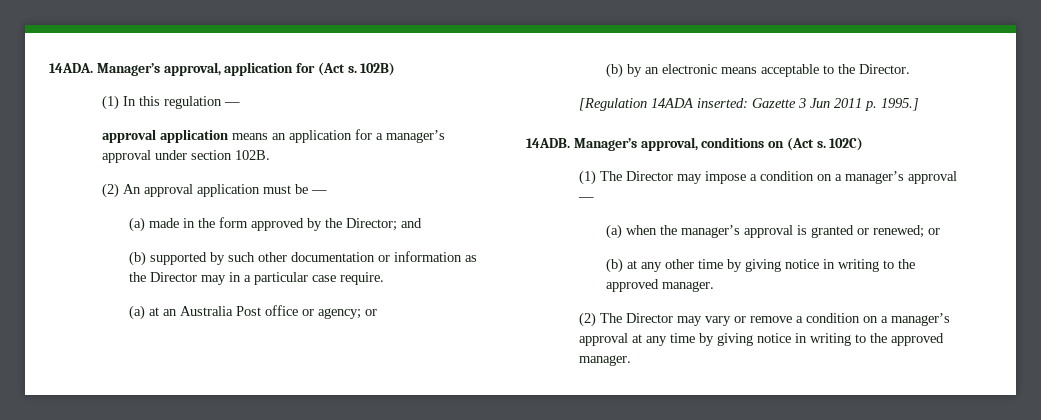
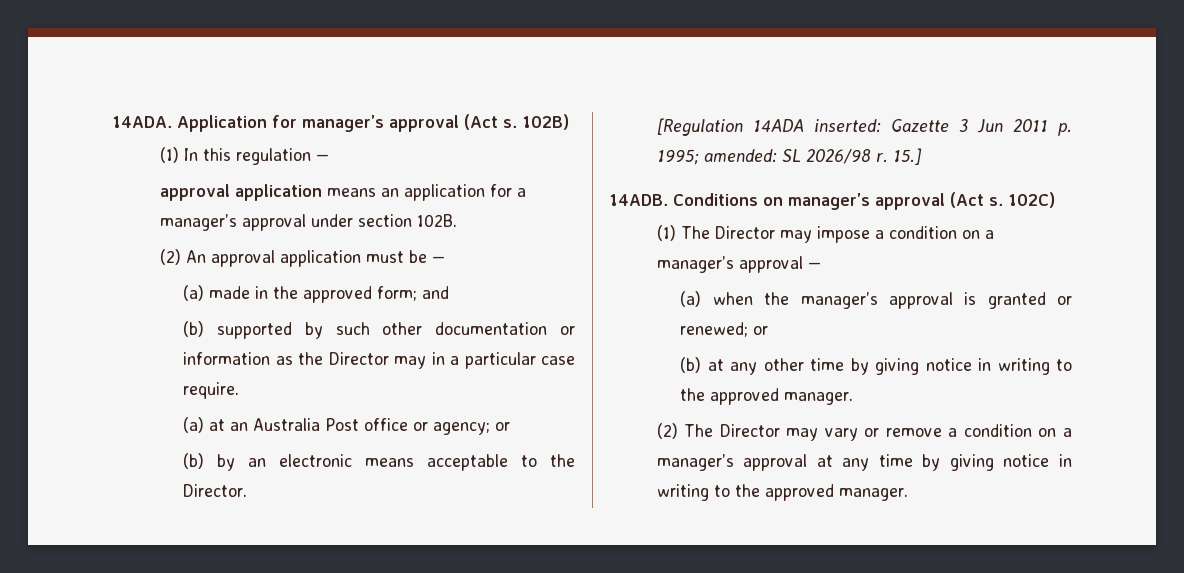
- Manager’s approval, application for (Act s.
+ Application for manager’s approval (Act s.
- (a) made in the form approved by the Director; and
+ (a) made in the approved form; and
- [Regulation 14ADA inserted: Gazette 3 Jun 2011 p. 1995.]
- 14ADB. Manager’s approval, conditions on (Act s.
+ [Regulation 14ADA inserted: Gazette 3 Jun 2011 p. 1995; amended: SL 2026/98 r. 15.]
+ 14ADB. Conditions on manager’s approval (Act s.

